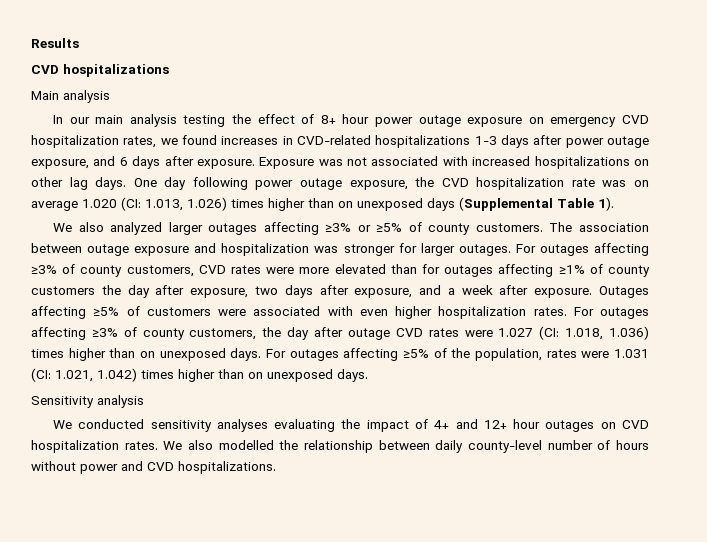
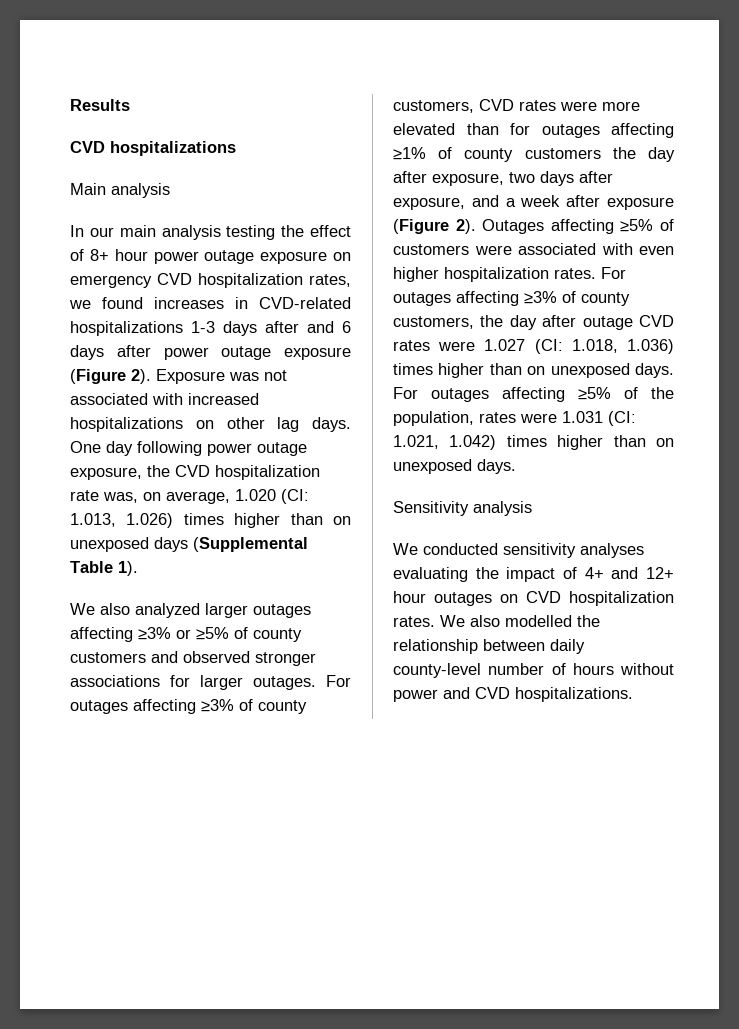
- In our main analysis testing the effect of 8+ hour power outage exposure on emergency CVD hospitalization rates, we found increases in CVD-related hospitalizations 1-3 days after power outage exposure, and 6 days after exposure.
+ In our main analysis testing the effect of 8+ hour power outage exposure on emergency CVD hospitalization rates, we found increases in CVD-related hospitalizations 1-3 days after and 6 days after power outage exposure (Figure 2).
- One day following power outage exposure, the CVD hospitalization rate was on average 1.020 (CI: 1.013, 1.026) times higher than on unexposed days (Supplemental Table 1).
+ One day following power outage exposure, the CVD hospitalization rate was, on average, 1.020 (CI: 1.013, 1.026) times higher than on unexposed days (Supplemental Table 1).
- We also analyzed larger outages affecting ≥3% or ≥5% of county customers. The association between outage exposure and hospitalization was stronger for larger outages.
+ We also analyzed larger outages affecting ≥3% or ≥5% of county customers and observed stronger associations for larger outages.
- For outages affecting ≥3% of county customers, CVD rates were more elevated than for outages affecting ≥1% of county customers the day after exposure, two days after exposure, and a week after exposure.
+ For outages affecting ≥3% of county customers, CVD rates were more elevated than for outages affecting ≥1% of county customers the day after exposure, two days after exposure, and a week after exposure (Figure 2).

